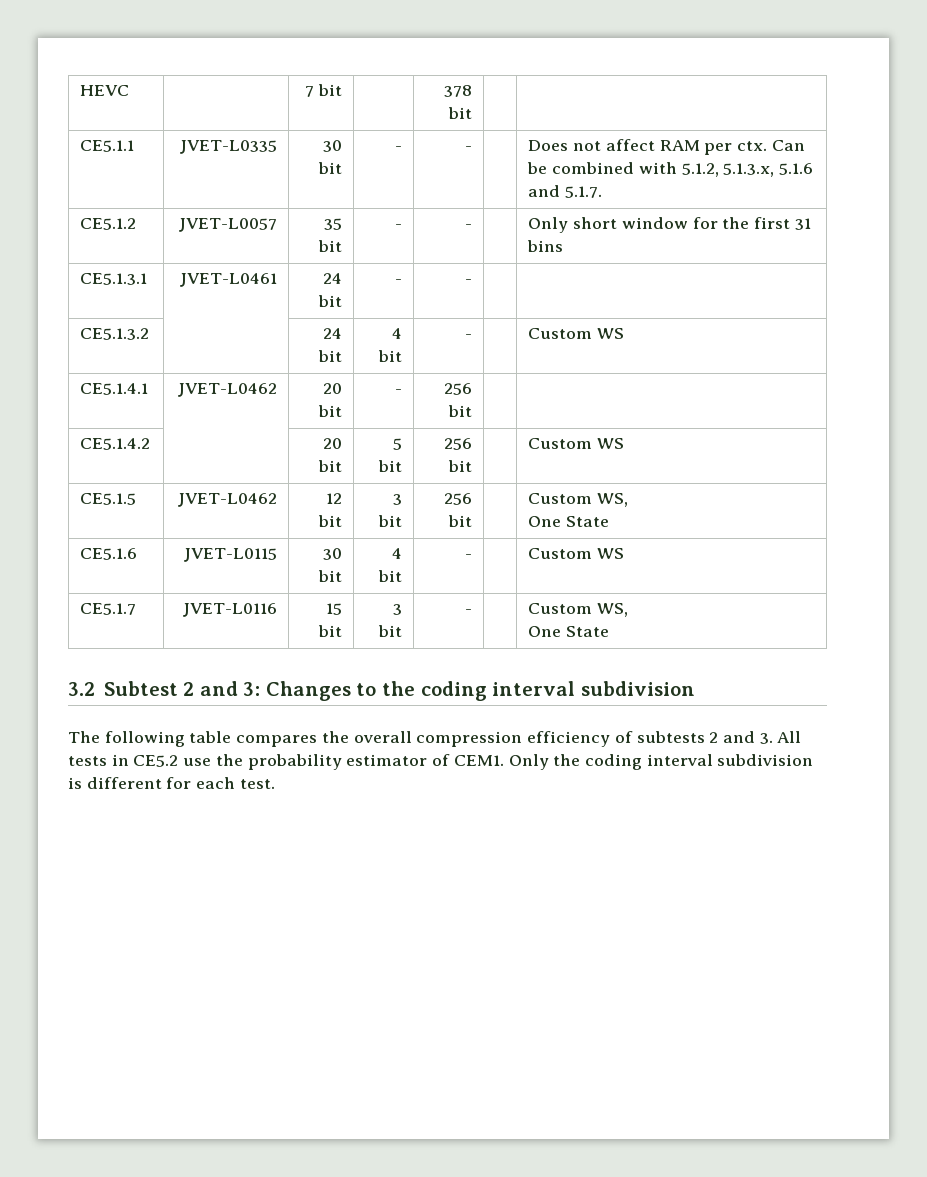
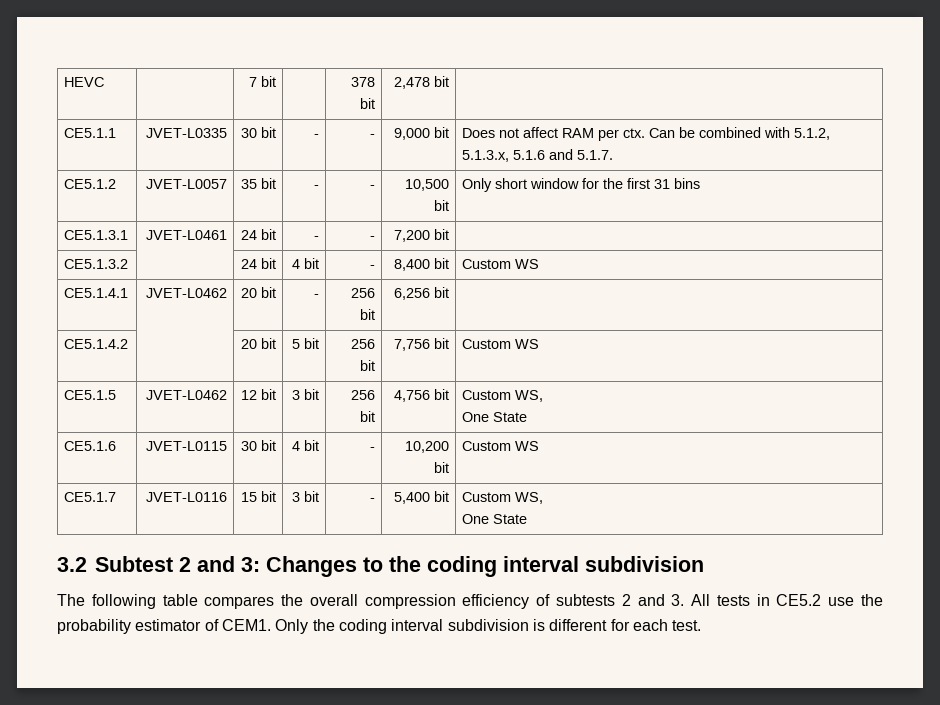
- HEVC | | 7 bit | | 378 bit | |
+ HEVC | | 7 bit | | 378 bit | 2,478 bit |
- CE5.1.1 | JVET-L0335 | 30 bit | - | - | | Does not affect RAM per ctx. Can be combined with 5.1.2, 5.1.3.x, 5.1.6 and 5.1.7.
+ CE5.1.1 | JVET-L0335 | 30 bit | - | - | 9,000 bit | Does not affect RAM per ctx. Can be combined with 5.1.2, 5.1.3.x, 5.1.6 and 5.1.7.
- CE5.1.2 | JVET-L0057 | 35 bit | - | - | | Only short window for the first 31 bins
+ CE5.1.2 | JVET-L0057 | 35 bit | - | - | 10,500 bit | Only short window for the first 31 bins
- CE5.1.3.1 | JVET-L0461 | 24 bit | - | - | |
+ CE5.1.3.1 | JVET-L0461 | 24 bit | - | - | 7,200 bit |
- CE5.1.3.2 | | 24 bit | 4 bit | - | | Custom WS
+ CE5.1.3.2 | | 24 bit | 4 bit | - | 8,400 bit | Custom WS
- CE5.1.4.1 | JVET-L0462 | 20 bit | - | 256 bit | |
+ CE5.1.4.1 | JVET-L0462 | 20 bit | - | 256 bit | 6,256 bit |
- CE5.1.4.2 | | 20 bit | 5 bit | 256 bit | | Custom WS
+ CE5.1.4.2 | | 20 bit | 5 bit | 256 bit | 7,756 bit | Custom WS
- CE5.1.5 | JVET-L0462 | 12 bit | 3 bit | 256 bit | | Custom WS,
+ CE5.1.5 | JVET-L0462 | 12 bit | 3 bit | 256 bit | 4,756 bit | Custom WS,
- CE5.1.6 | JVET-L0115 | 30 bit | 4 bit | - | | Custom WS
+ CE5.1.6 | JVET-L0115 | 30 bit | 4 bit | - | 10,200 bit | Custom WS
- CE5.1.7 | JVET-L0116 | 15 bit | 3 bit | - | | Custom WS,
+ CE5.1.7 | JVET-L0116 | 15 bit | 3 bit | - | 5,400 bit | Custom WS,

